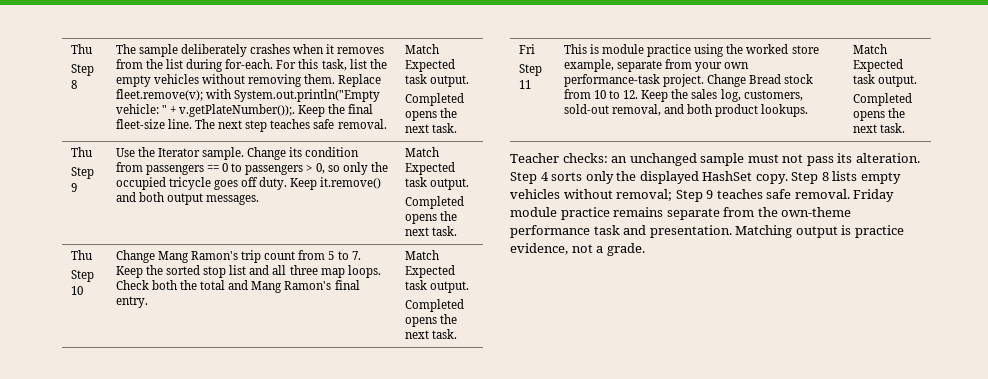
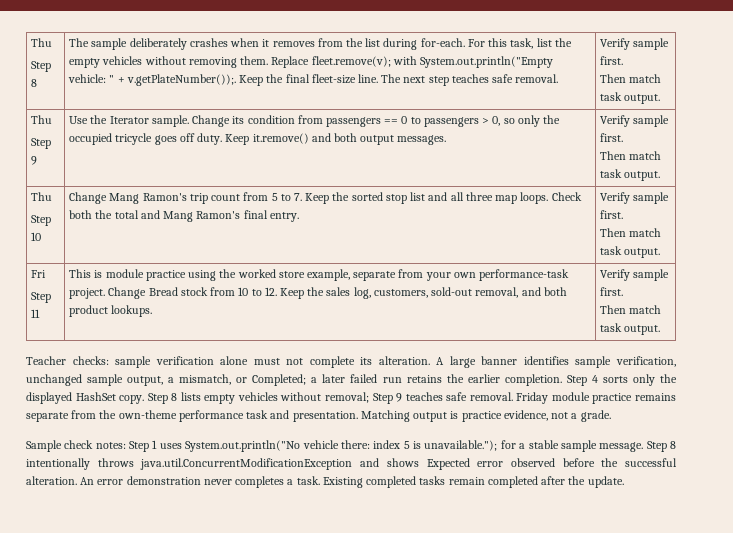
- The next step teaches safe removal. | Match Expected task output.
- Completed opens the next task.
+ The next step teaches safe removal. | Verify sample first.
+ Then match task output.
- Keep it.remove() and both output messages. | Match Expected task output.
- Completed opens the next task.
+ Keep it.remove() and both output messages. | Verify sample first.
+ Then match task output.
  Thu
- Step 10 | Change Mang Ramon's trip count from 5 to 7. Keep the sorted stop list and all three map loops. Check both the total and Mang Ramon's final entry. | Match Expected task output.
- Completed opens the next task.
+ Step 10 | Change Mang Ramon's trip count from 5 to 7. Keep the sorted stop list and all three map loops. Check both the total and Mang Ramon's final entry. | Verify sample first.
+ Then match task output.
- Change Bread stock from 10 to 12. Keep the sales log, customers, sold-out removal, and both product lookups. | Match Expected task output.
- Completed opens the next task.
- Teacher checks: an unchanged sample must not pass its alteration.
+ Change Bread stock from 10 to 12. Keep the sales log, customers, sold-out removal, and both product lookups. | Verify sample first.
+ Then match task output.
+ Teacher checks: sample verification alone must not complete its alteration. A large banner identifies sample verification, unchanged sample output, a mismatch, or Completed; a later failed run retains the earlier completion.
+ Sample check notes: Step 1 uses System.out.println("No vehicle there: index 5 is unavailable."); for a stable sample message. Step 8 intentionally throws java.util.ConcurrentModificationException and shows Expected error observed before the successful alteration. An error demonstration never completes a task. Existing completed tasks remain completed after the update.

